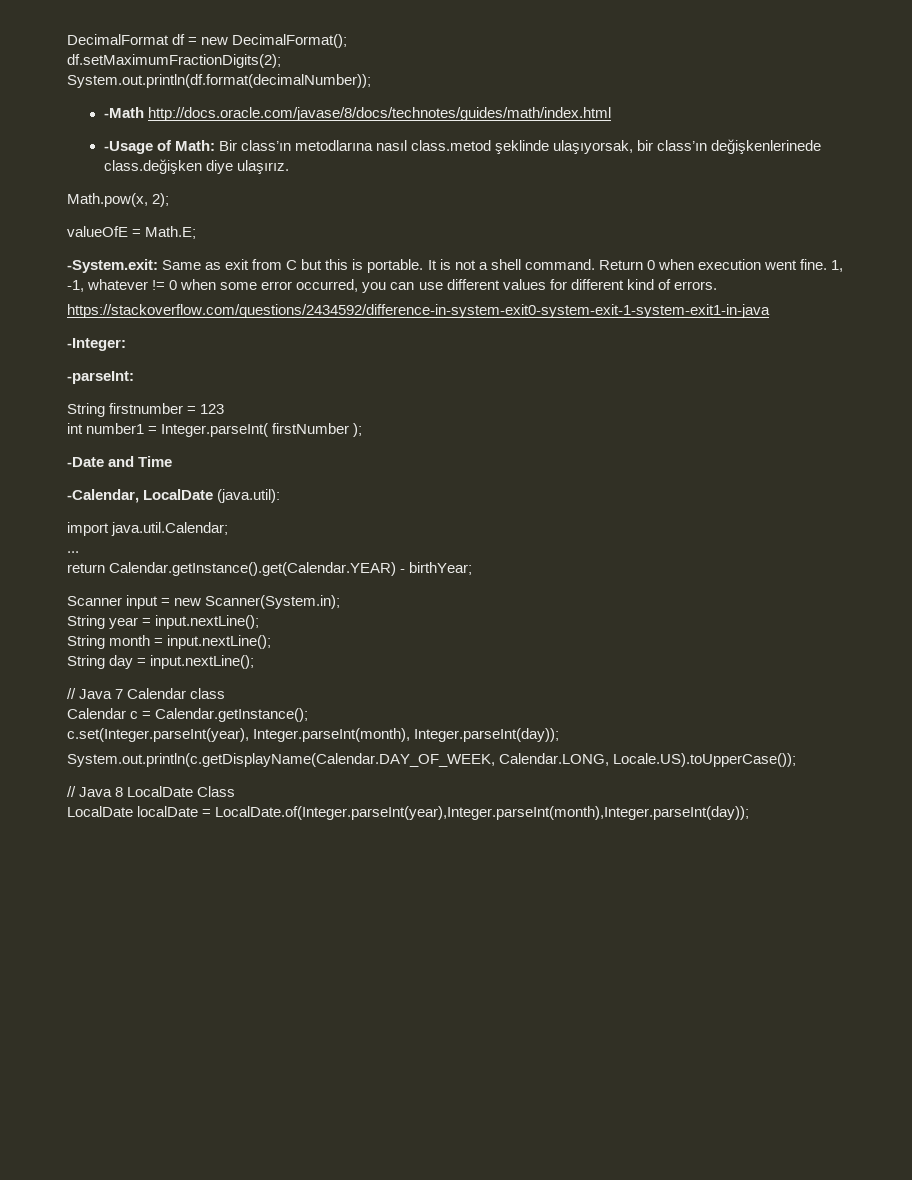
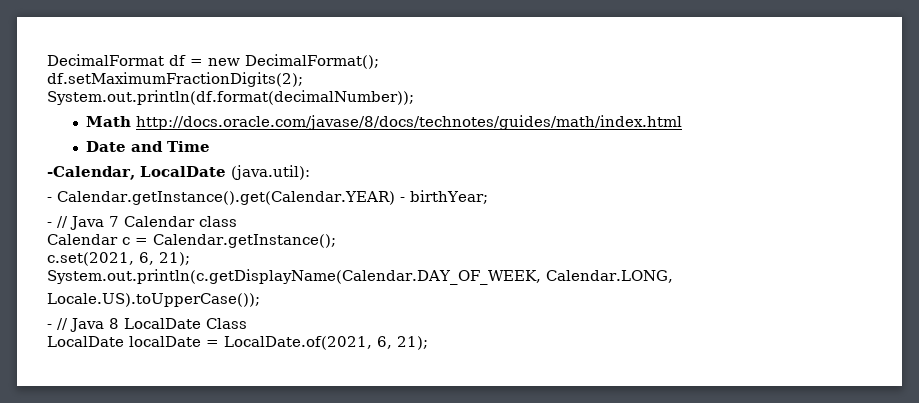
- -Math http://docs.oracle.com/javase/8/docs/technotes/guides/math/index.html
+ Math http://docs.oracle.com/javase/8/docs/technotes/guides/math/index.html
- -Usage of Math: Bir class’ın metodlarına nasıl class.metod şeklinde ulaşıyorsak, bir class’ın değişkenlerinede class.değişken diye ulaşırız.
- Math.pow(x, 2);
- valueOfE = Math.E;
- -System.exit: Same as exit from C but this is portable. It is not a shell command. Return 0 when execution went fine. 1, -1, whatever != 0 when some error occurred, you can use different values for different kind of errors.
- https://stackoverflow.com/questions/2434592/difference-in-system-exit0-system-exit-1-system-exit1-in-java
- -Integer:
- -parseInt:
- String firstnumber = 123
- int number1 = Integer.parseInt( firstNumber );
- -Date and Time
+ Date and Time
- import java.util.Calendar;
- ...
- return Calendar.getInstance().get(Calendar.YEAR) - birthYear;
+ - Calendar.getInstance().get(Calendar.YEAR) - birthYear;
- Scanner input = new Scanner(System.in);
- String year = input.nextLine();
- String month = input.nextLine();
- String day = input.nextLine();
- // Java 7 Calendar class
+ - // Java 7 Calendar class
- c.set(Integer.parseInt(year), Integer.parseInt(month), Integer.parseInt(day));
+ c.set(2021, 6, 21);
- System.out.println(c.getDisplayName(Calendar.DAY_OF_WEEK, Calendar.LONG, Locale.US).toUpperCase());
+ System.out.println(c.getDisplayName(Calendar.DAY_OF_WEEK, Calendar.LONG,
+ Locale.US).toUpperCase());
- // Java 8 LocalDate Class
+ - // Java 8 LocalDate Class
- LocalDate localDate = LocalDate.of(Integer.parseInt(year),Integer.parseInt(month),Integer.parseInt(day));
+ LocalDate localDate = LocalDate.of(2021, 6, 21);

